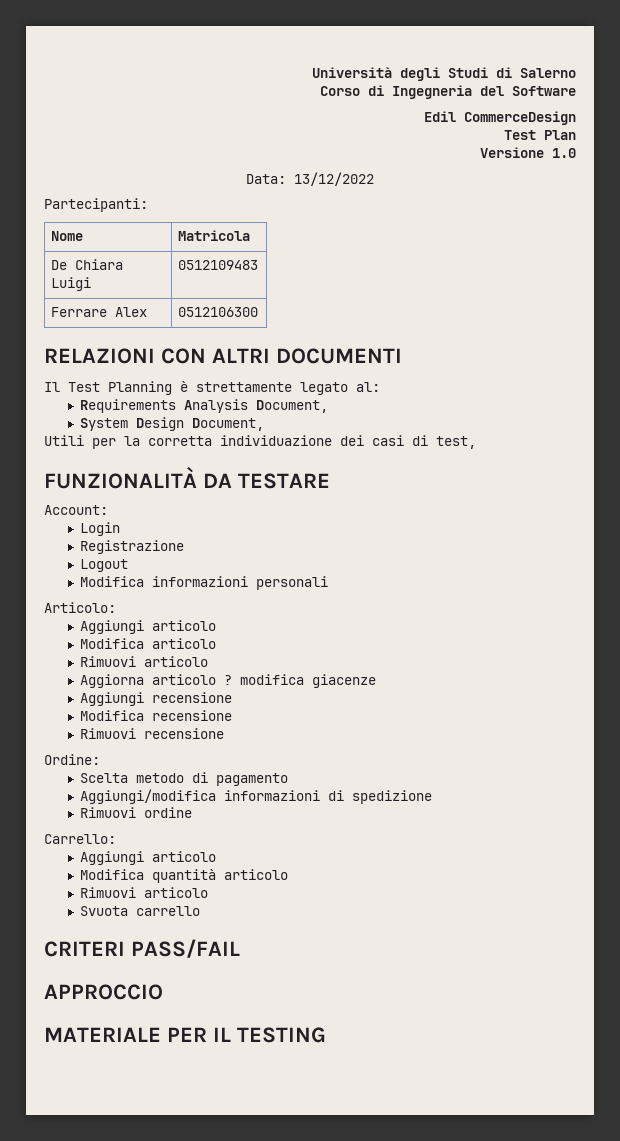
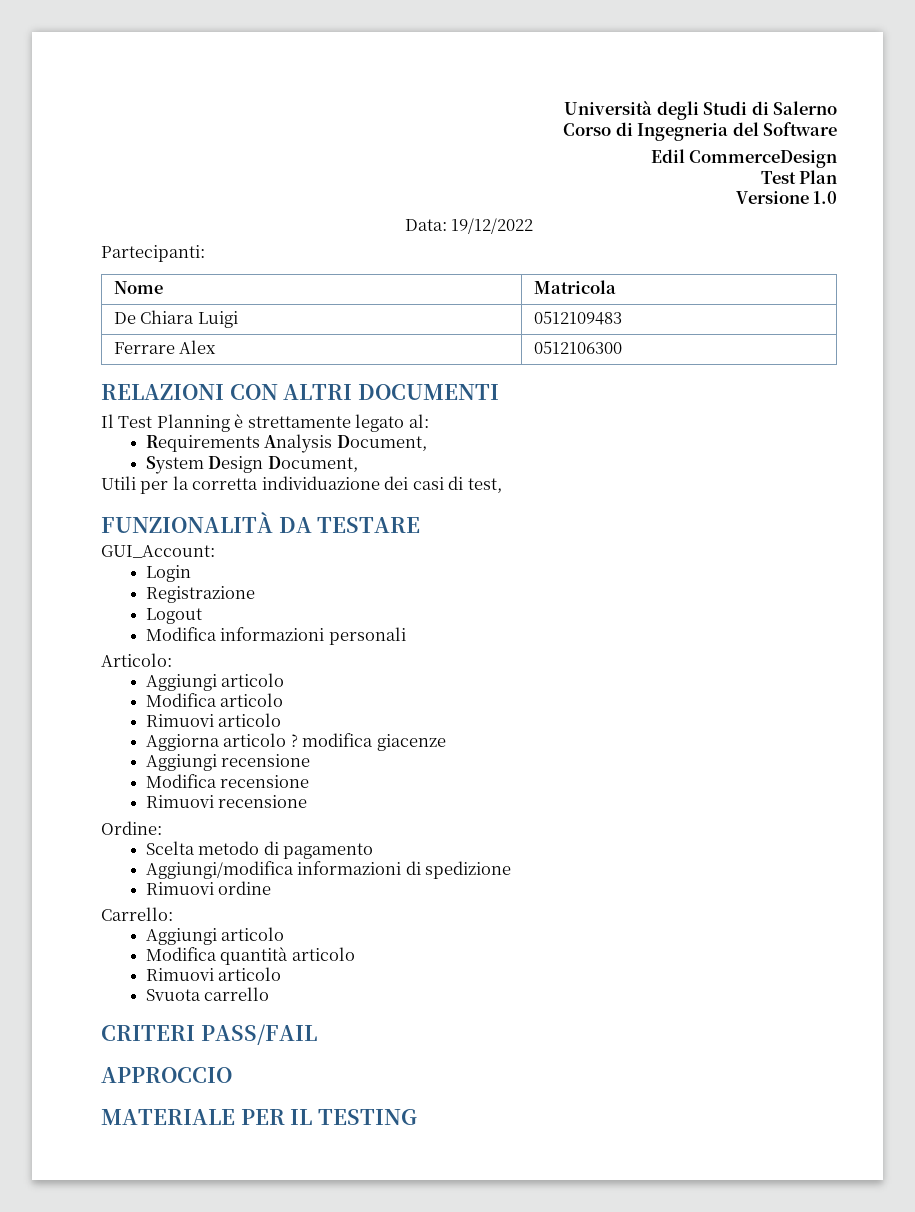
- Data: 13/12/2022
+ Data: 19/12/2022
- Account:
+ GUI_Account:

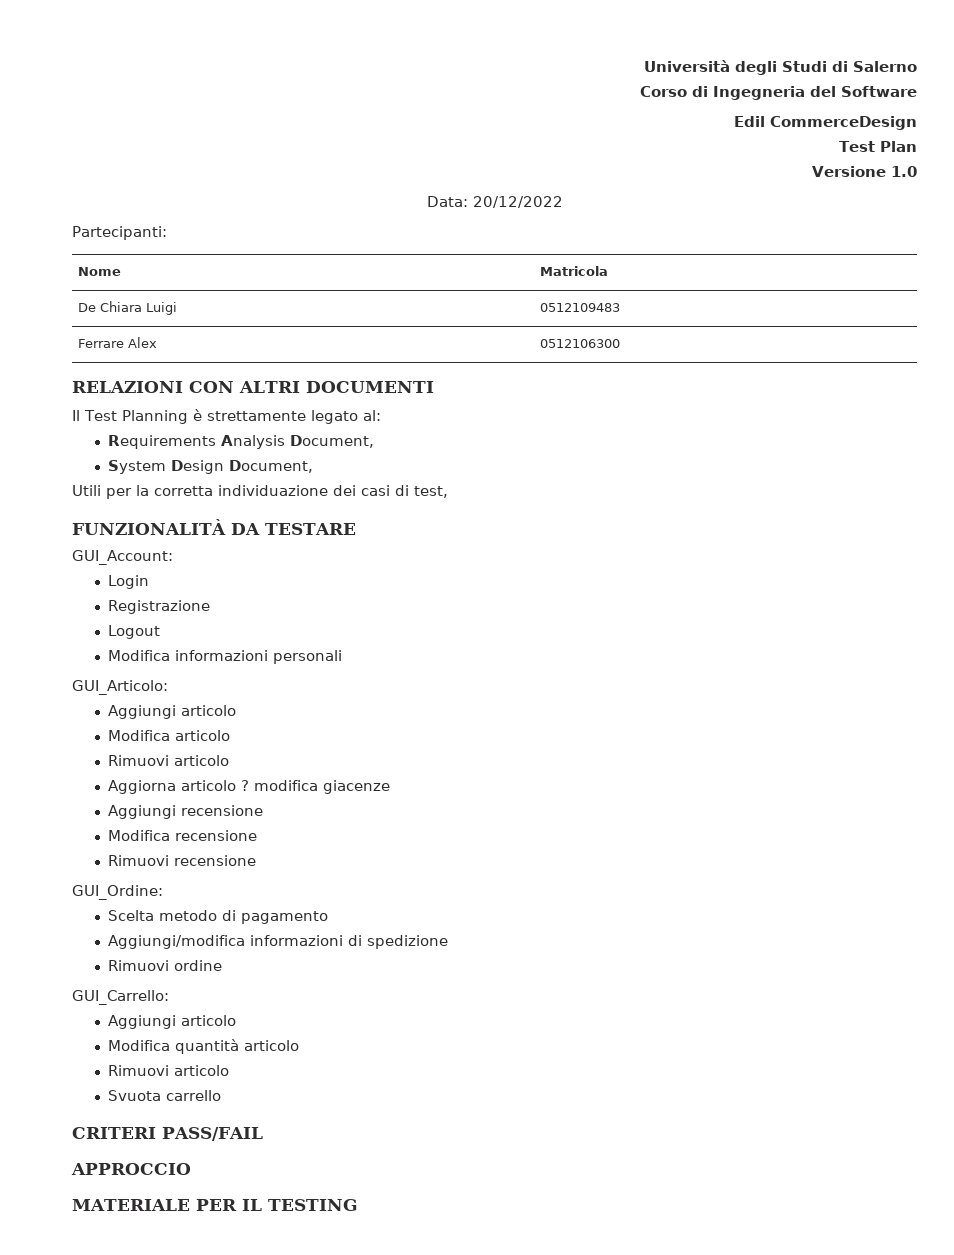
- Data: 19/12/2022
+ Data: 20/12/2022
- Articolo:
+ GUI_Articolo:
- Ordine:
+ GUI_Ordine:
- Carrello:
+ GUI_Carrello:

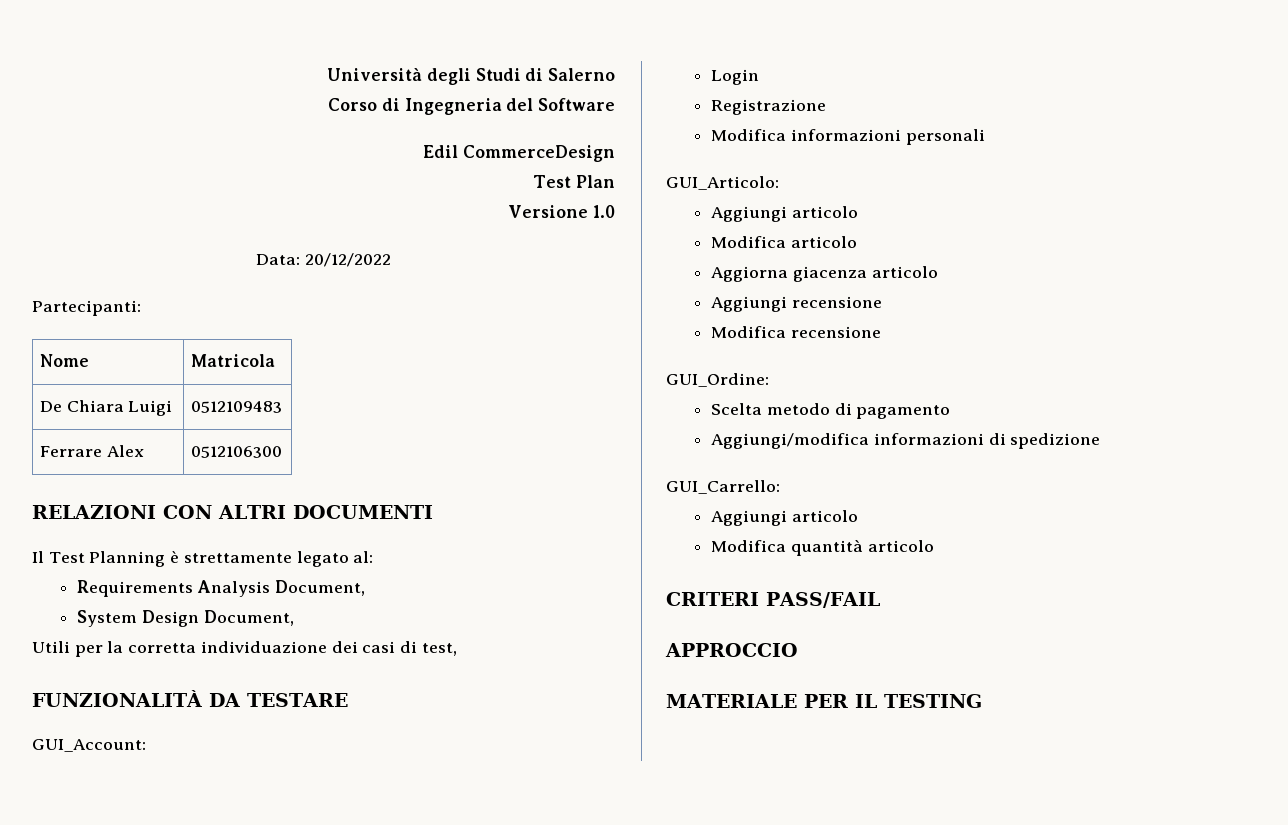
- Logout
  Modifica articolo
- Rimuovi articolo
- Aggiorna articolo ? modifica giacenze
+ Aggiorna giacenza articolo
- Rimuovi recensione
- Rimuovi ordine
  Modifica quantità articolo
- Rimuovi articolo
- Svuota carrello

